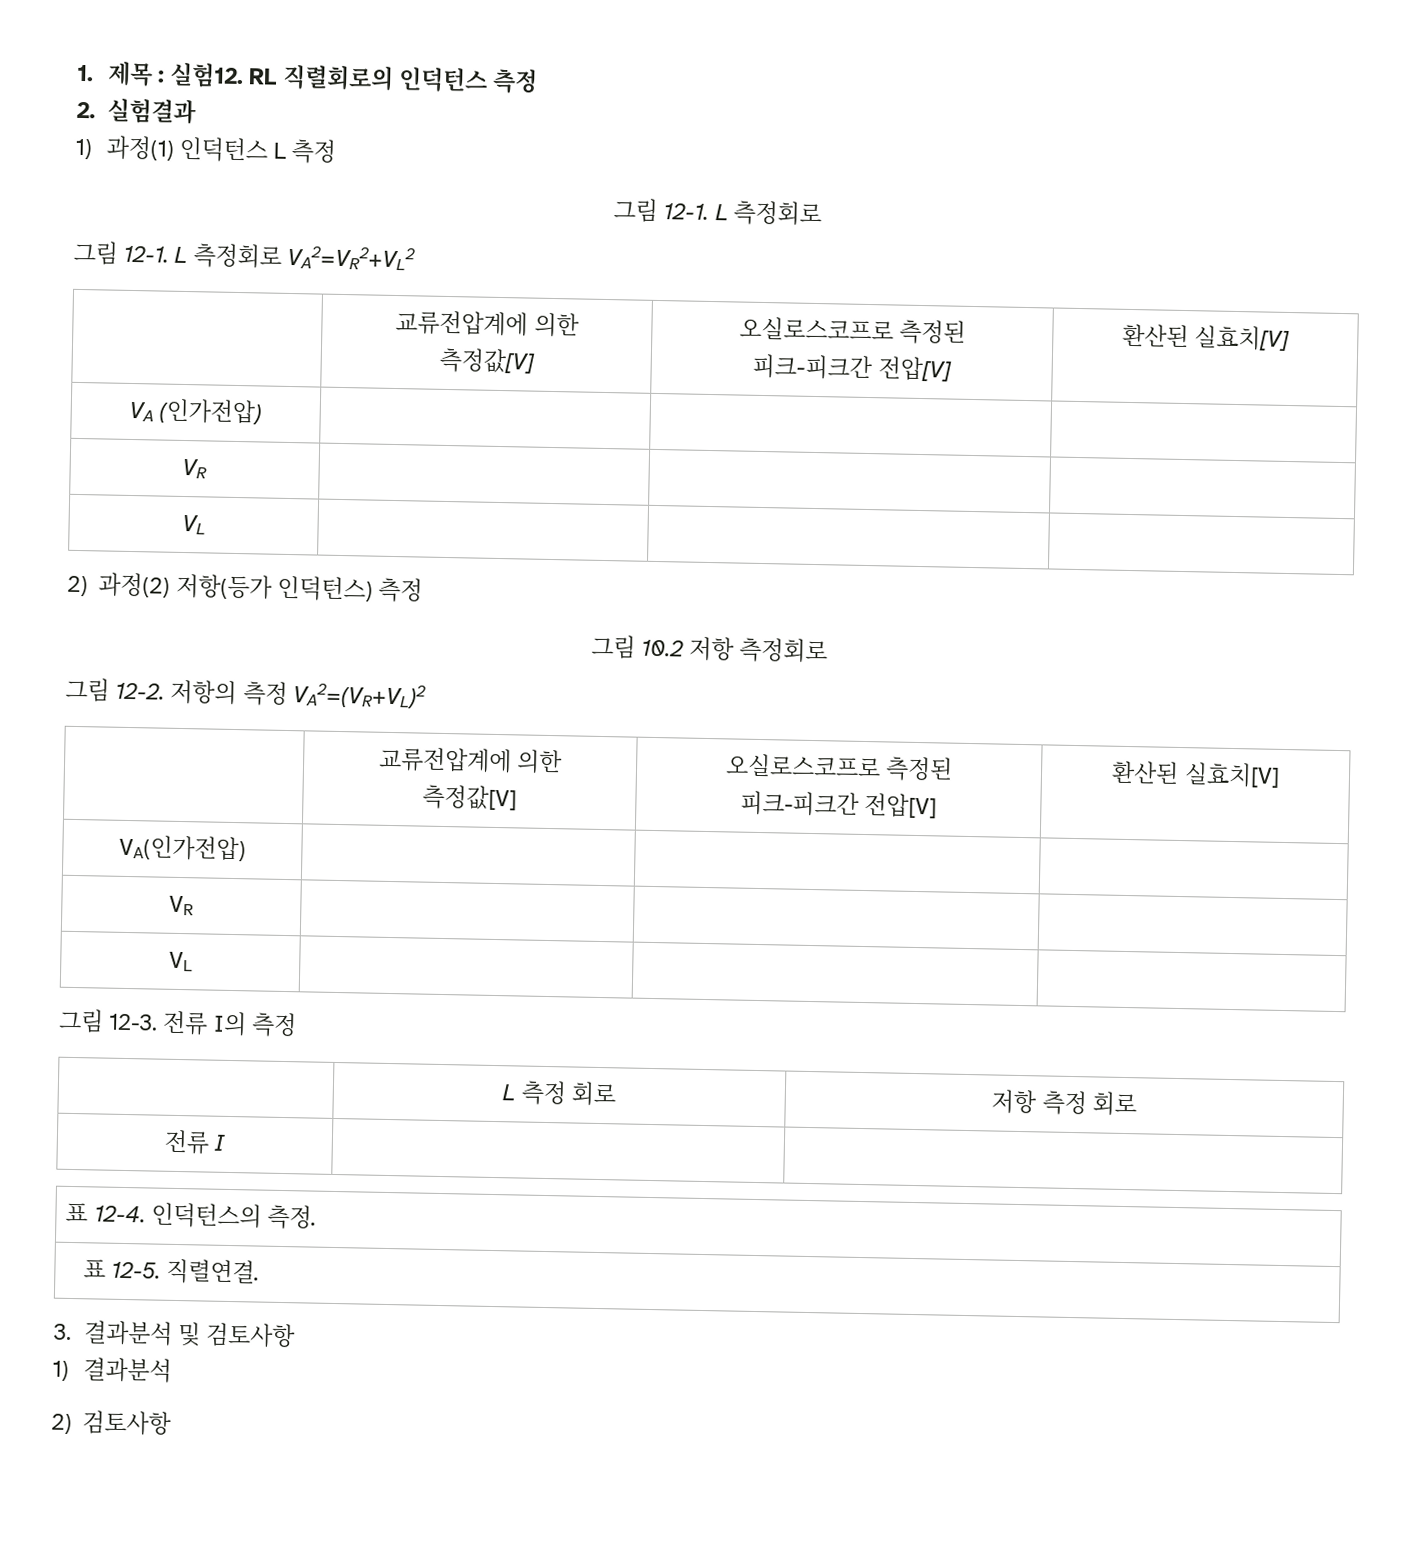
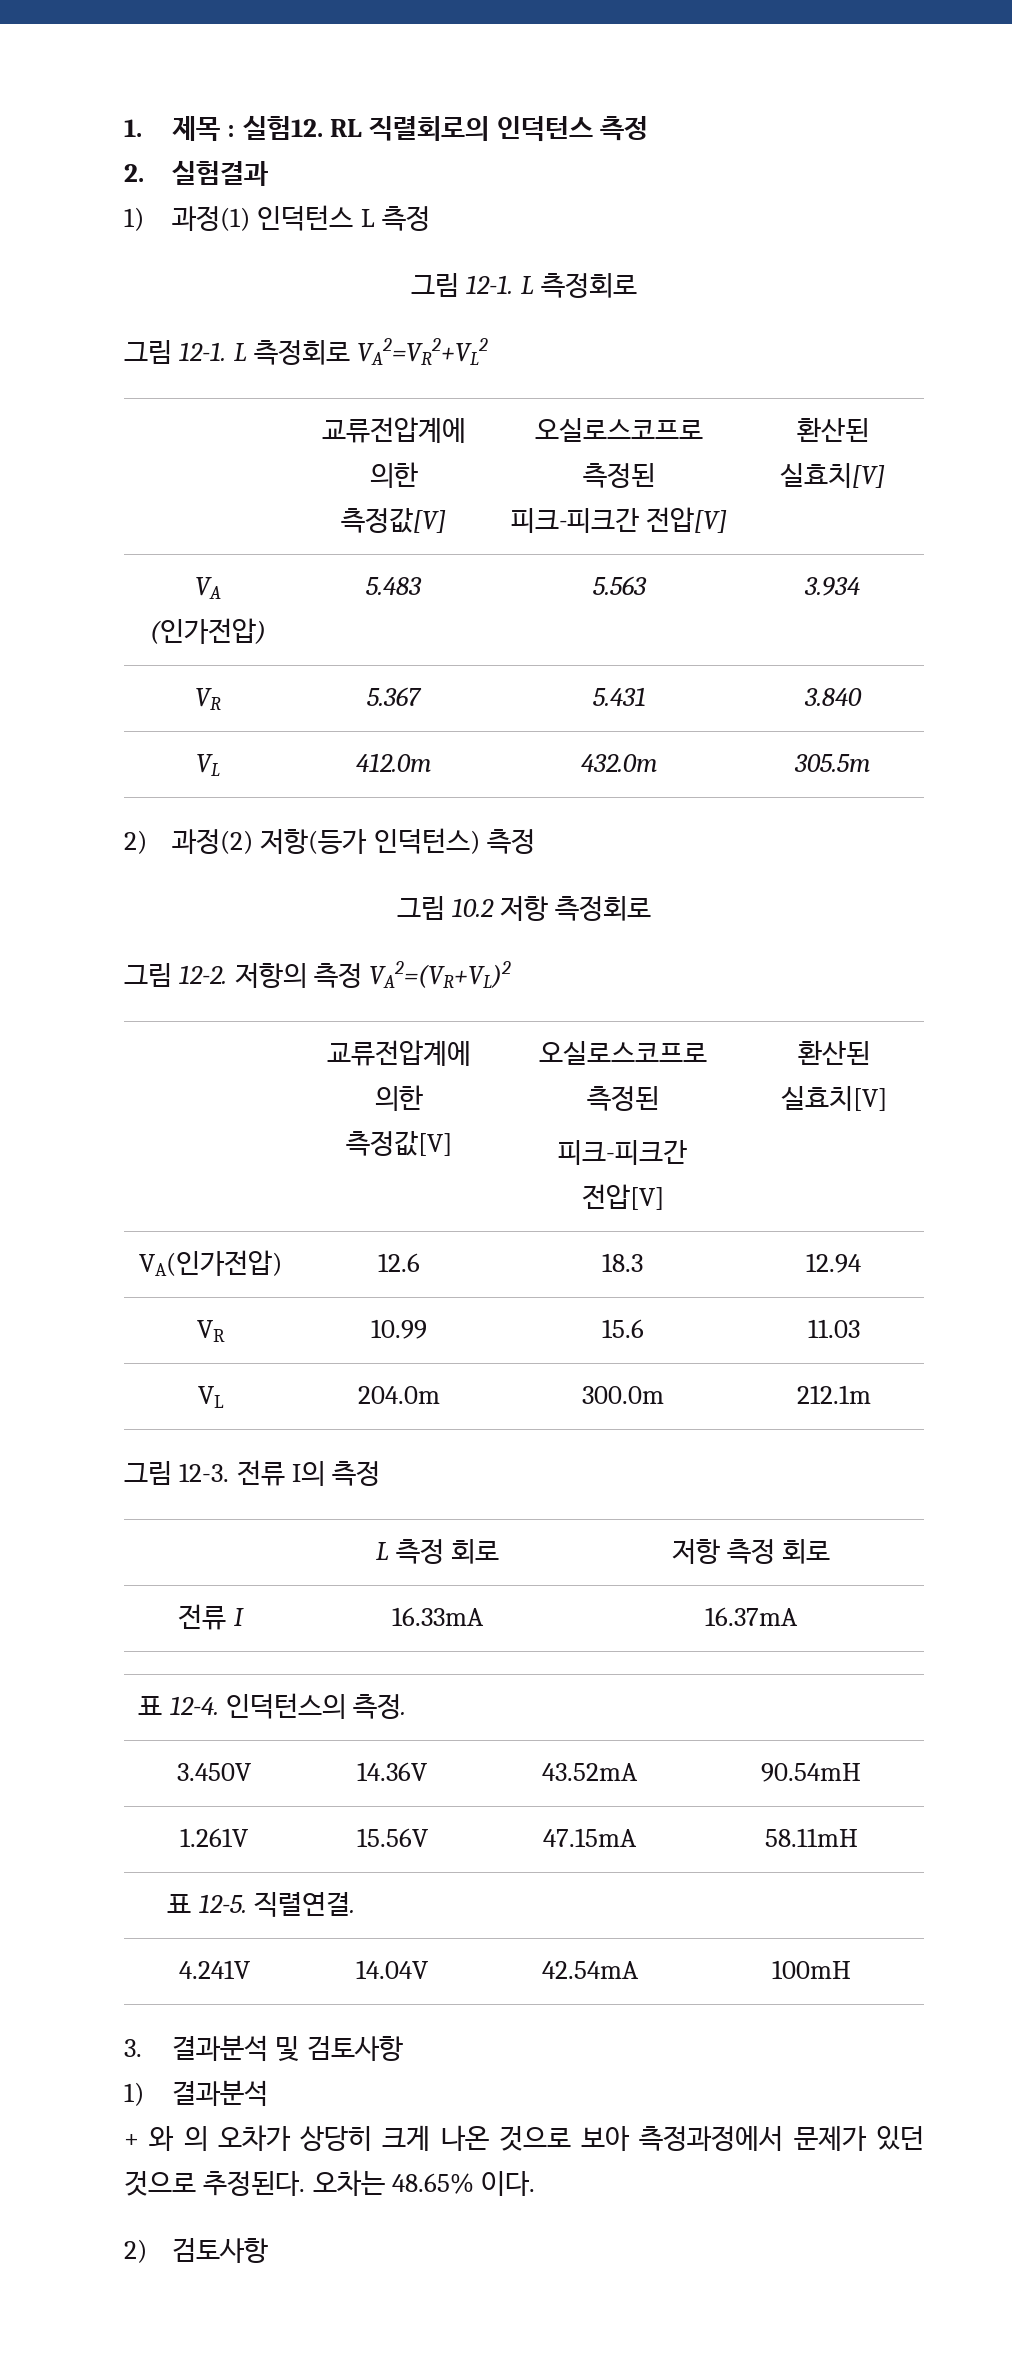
- VA (인가전압) | | |
- VR | | |
- VL | | |
+ VA (인가전압) | 5.483 | 5.563 | 3.934
+ VR | 5.367 | 5.431 | 3.840
+ VL | 412.0m | 432.0m | 305.5m
- VA(인가전압) | | |
- VR | | |
- VL | | |
+ VA(인가전압) | 12.6 | 18.3 | 12.94
+ VR | 10.99 | 15.6 | 11.03
+ VL | 204.0m | 300.0m | 212.1m
- 전류 I | |
+ 전류 I | 16.33mA | 16.37mA
+ 3.450V | 14.36V | 43.52mA | 90.54mH
+ 1.261V | 15.56V | 47.15mA | 58.11mH
+ 4.241V | 14.04V | 42.54mA | 100mH
+ + 와 의 오차가 상당히 크게 나온 것으로 보아 측정과정에서 문제가 있던 것으로 추정된다. 오차는 48.65% 이다.

